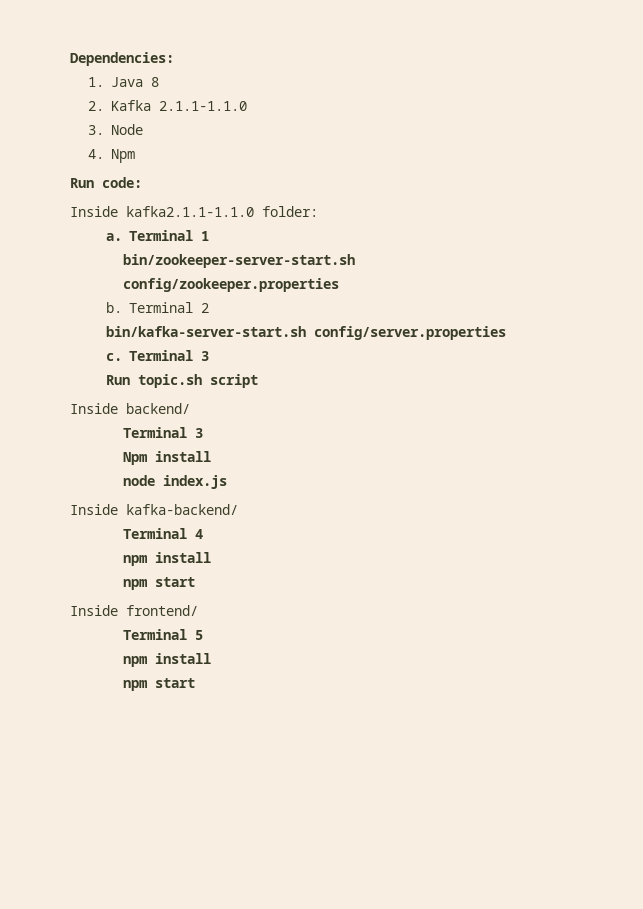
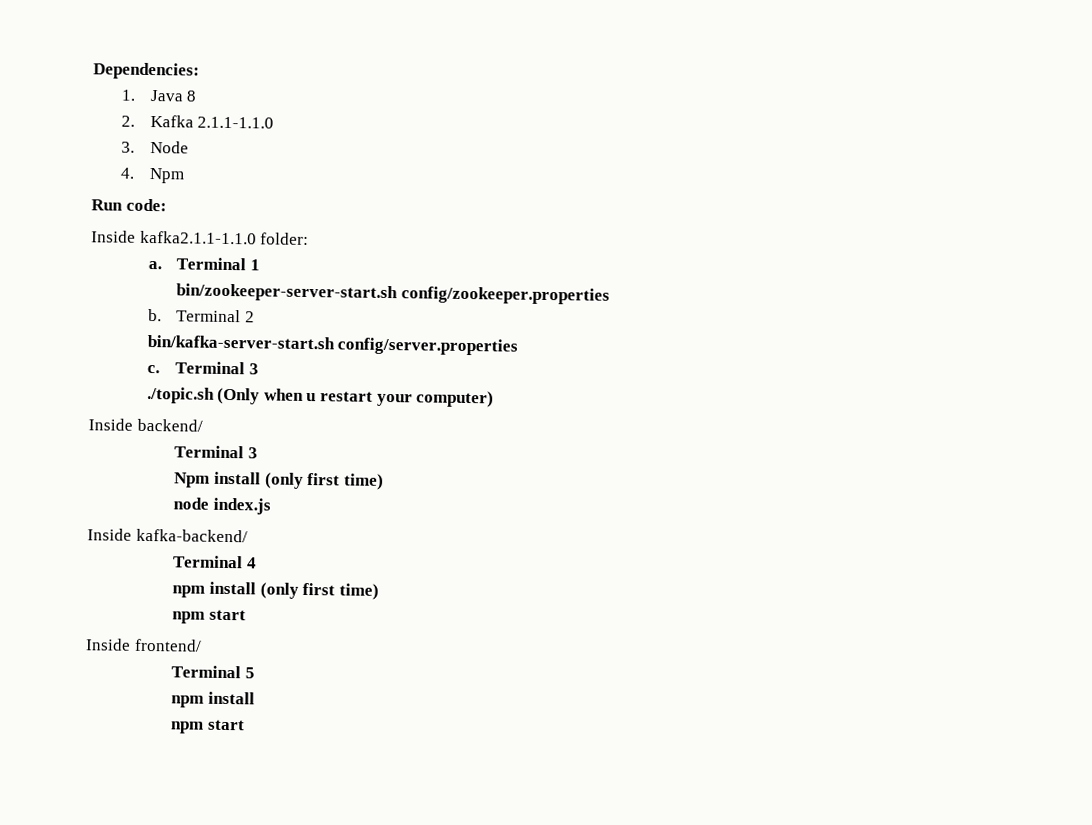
- Run topic.sh script
+ ./topic.sh (Only when u restart your computer)
- Npm install
+ Npm install (only first time)
  Terminal 4
- npm install
+ npm install (only first time)

